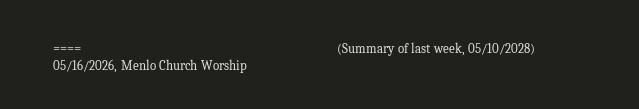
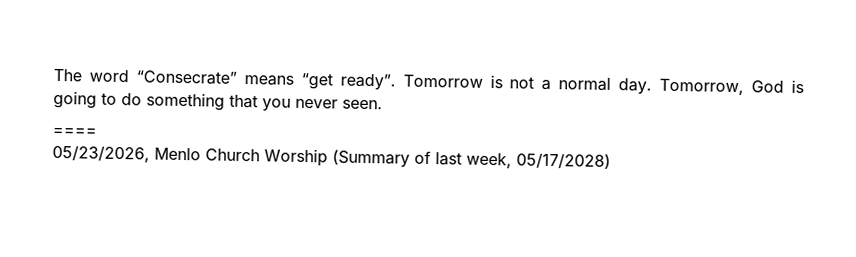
+ The word “Consecrate” means “get ready”. Tomorrow is not a normal day. Tomorrow, God is going to do something that you never seen.
- 05/16/2026, Menlo Church Worship (Summary of last week, 05/10/2028)
+ 05/23/2026, Menlo Church Worship (Summary of last week, 05/17/2028)

